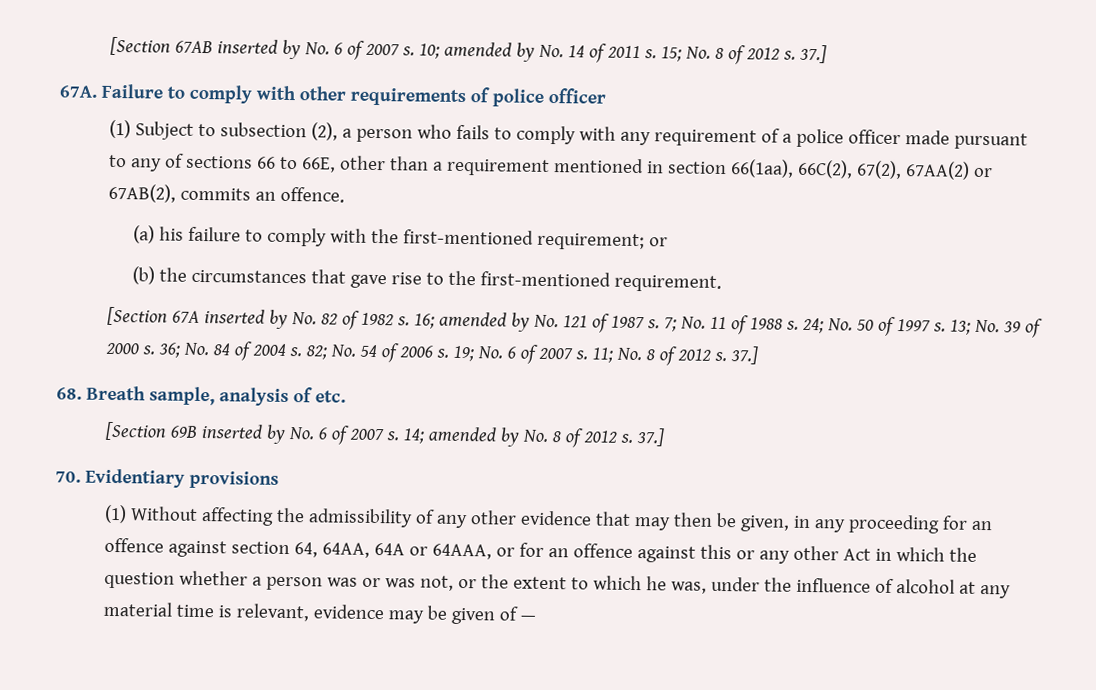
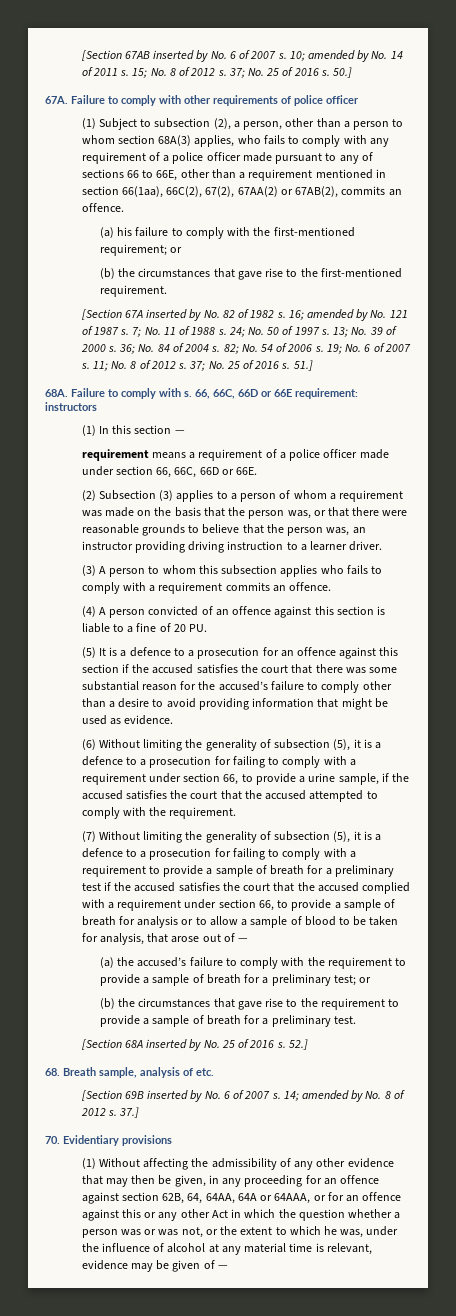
- 15; No. 8 of 2012 s. 37.]
+ 15; No. 8 of 2012 s. 37; No. 25 of 2016 s. 50.]
- (1) Subject to subsection (2), a person who fails to comply with any requirement of a police officer made pursuant to any of sections 66 to 66E, other than a requirement mentioned in section 66(1aa), 66C(2), 67(2), 67AA(2) or 67AB(2), commits an offence.
+ (1) Subject to subsection (2), a person, other than a person to whom section 68A(3) applies, who fails to comply with any requirement of a police officer made pursuant to any of sections 66 to 66E, other than a requirement mentioned in section 66(1aa), 66C(2), 67(2), 67AA(2) or 67AB(2), commits an offence.
- 11; No. 8 of 2012 s. 37.]
+ 11; No. 8 of 2012 s. 37; No. 25 of 2016 s. 51.]
+ 68A. Failure to comply with s. 66, 66C, 66D or 66E requirement: instructors
+ (1) In this section —
+ requirement means a requirement of a police officer made under section 66, 66C, 66D or 66E.
+ (2) Subsection (3) applies to a person of whom a requirement was made on the basis that the person was, or that there were reasonable grounds to believe that the person was, an instructor providing driving instruction to a learner driver.
+ (3) A person to whom this subsection applies who fails to comply with a requirement commits an offence.
+ (4) A person convicted of an offence against this section is liable to a fine of 20 PU.
+ (5) It is a defence to a prosecution for an offence against this section if the accused satisfies the court that there was some substantial reason for the accused’s failure to comply other than a desire to avoid providing information that might be used as evidence.
+ (6) Without limiting the generality of subsection (5), it is a defence to a prosecution for failing to comply with a requirement under section 66, to provide a urine sample, if the accused satisfies the court that the accused attempted to comply with the requirement.
+ (7) Without limiting the generality of subsection (5), it is a defence to a prosecution for failing to comply with a requirement to provide a sample of breath for a preliminary test if the accused satisfies the court that the accused complied with a requirement under section 66, to provide a sample of breath for analysis or to allow a sample of blood to be taken for analysis, that arose out of —
+ (a) the accused’s failure to comply with the requirement to provide a sample of breath for a preliminary test; or
+ (b) the circumstances that gave rise to the requirement to provide a sample of breath for a preliminary test.
+ [Section 68A inserted by No. 25 of 2016 s. 52.]
- (1) Without affecting the admissibility of any other evidence that may then be given, in any proceeding for an offence against section 64, 64AA, 64A or 64AAA, or for an offence against this or any other Act in which the question whether a person was or was not, or the extent to which he was, under the influence of alcohol at any material time is relevant, evidence may be given of —
+ (1) Without affecting the admissibility of any other evidence that may then be given, in any proceeding for an offence against section 62B, 64, 64AA, 64A or 64AAA, or for an offence against this or any other Act in which the question whether a person was or was not, or the extent to which he was, under the influence of alcohol at any material time is relevant, evidence may be given of —

